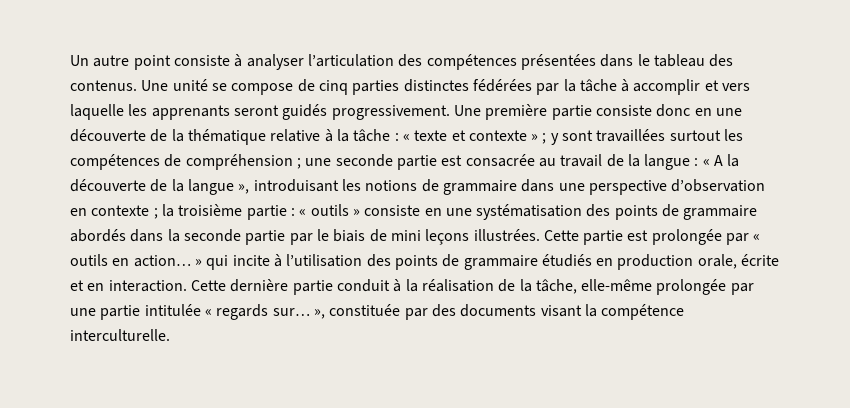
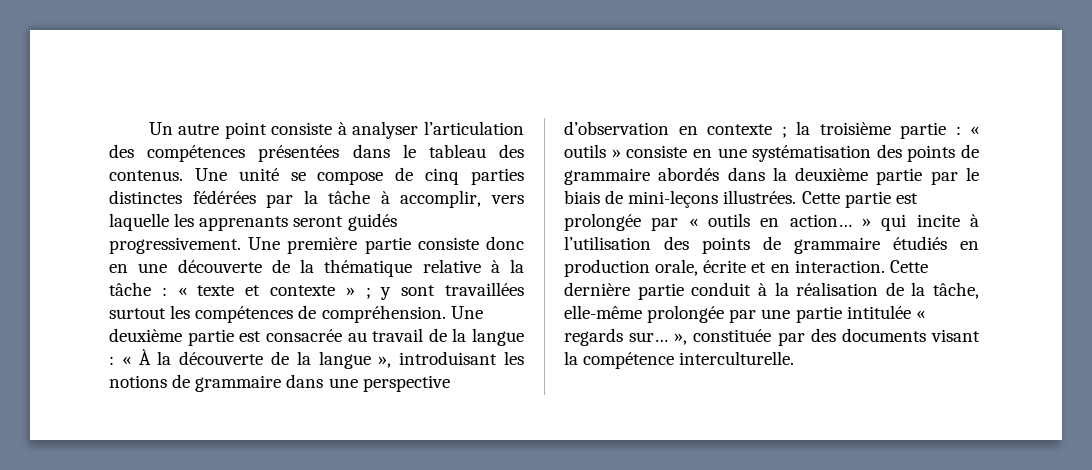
- Une unité se compose de cinq parties distinctes fédérées par la tâche à accomplir et vers laquelle les apprenants seront guidés progressivement.
+ Une unité se compose de cinq parties distinctes fédérées par la tâche à accomplir, vers laquelle les apprenants seront guidés progressivement.
- y sont travaillées surtout les compétences de compréhension ; une seconde partie est consacrée au travail de la langue :
+ y sont travaillées surtout les compétences de compréhension. Une deuxième partie est consacrée au travail de la langue :
- « A la découverte de la langue », introduisant les notions de grammaire dans une perspective d’observation en contexte ;
+ « À la découverte de la langue », introduisant les notions de grammaire dans une perspective d’observation en contexte ;
- « outils » consiste en une systématisation des points de grammaire abordés dans la seconde partie par le biais de mini leçons illustrées.
+ « outils » consiste en une systématisation des points de grammaire abordés dans la deuxième partie par le biais de mini-leçons illustrées.

